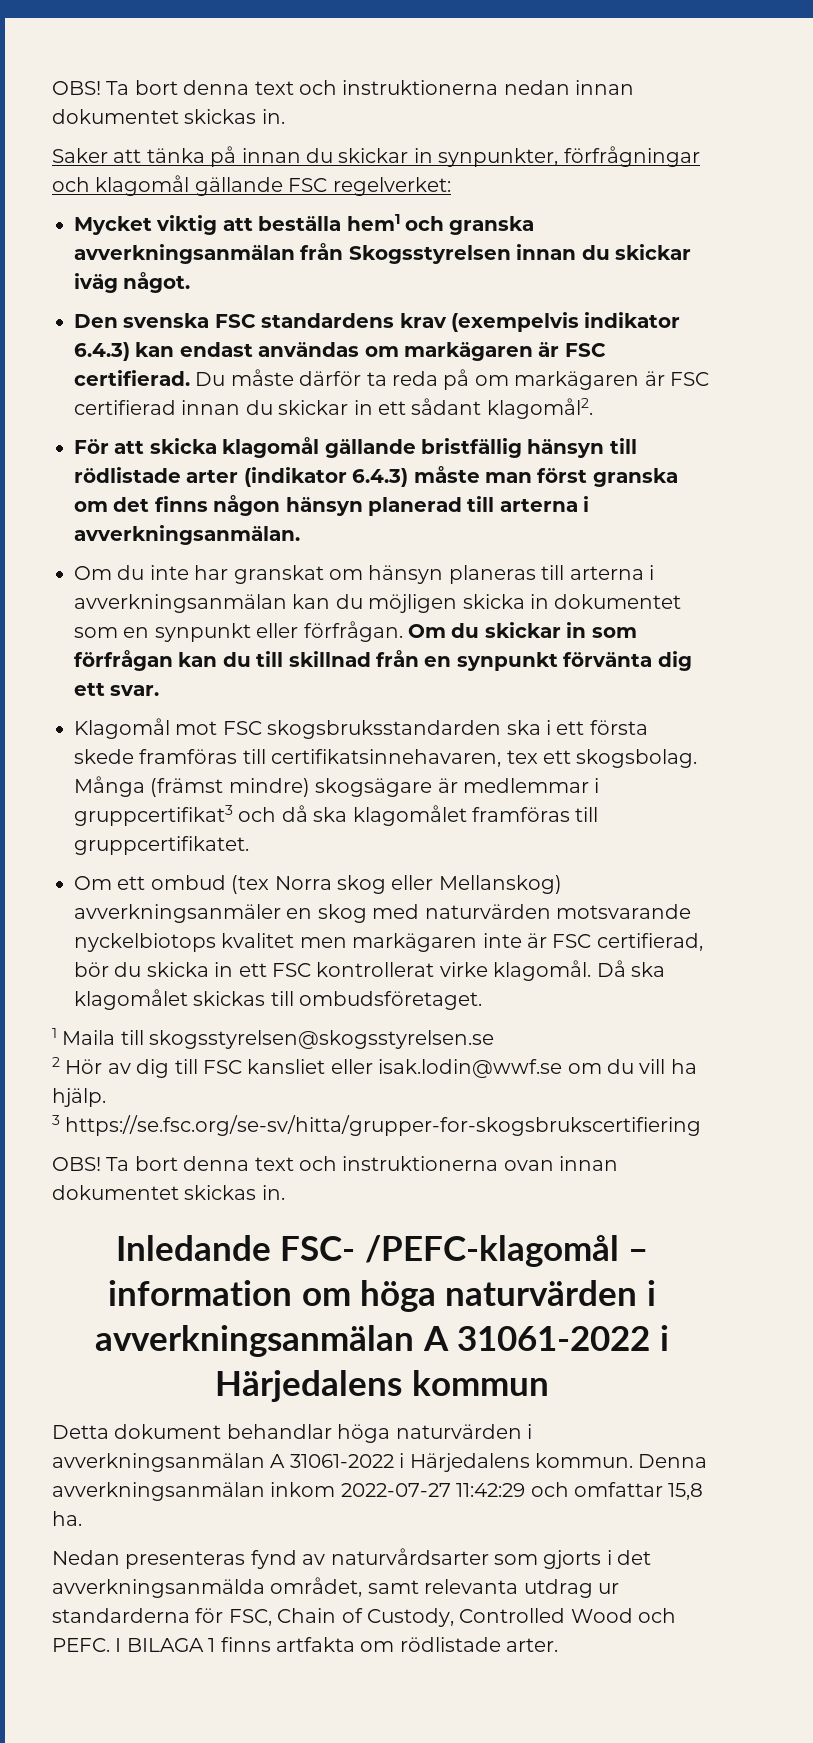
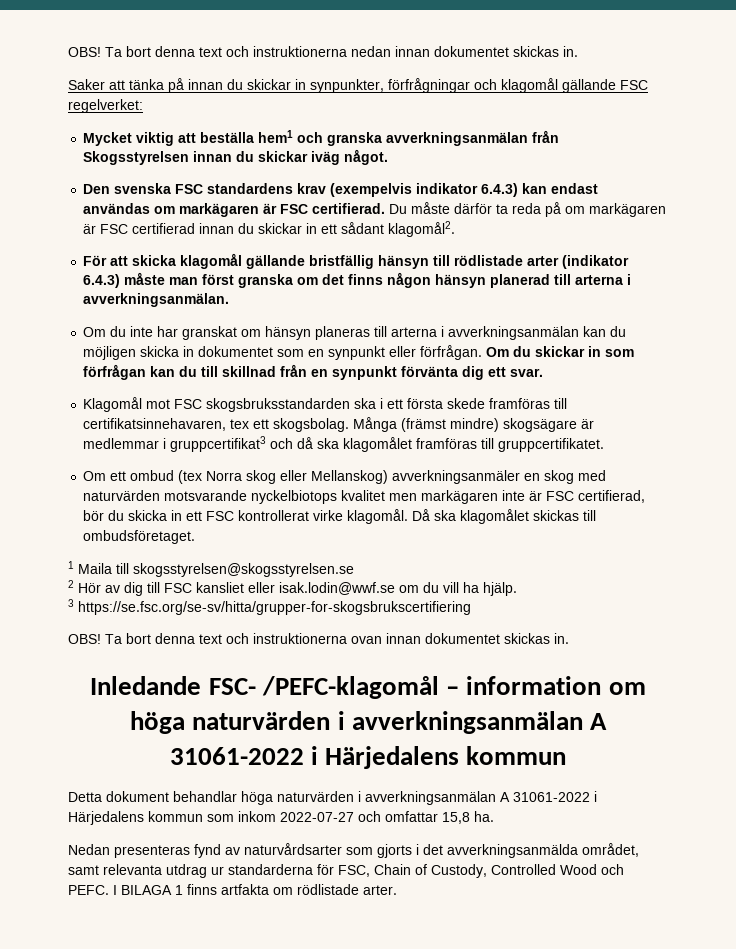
- Detta dokument behandlar höga naturvärden i avverkningsanmälan A 31061-2022 i Härjedalens kommun. Denna avverkningsanmälan inkom 2022-07-27 11:42:29 och omfattar 15,8 ha.
+ Detta dokument behandlar höga naturvärden i avverkningsanmälan A 31061-2022 i Härjedalens kommun som inkom 2022-07-27 och omfattar 15,8 ha.

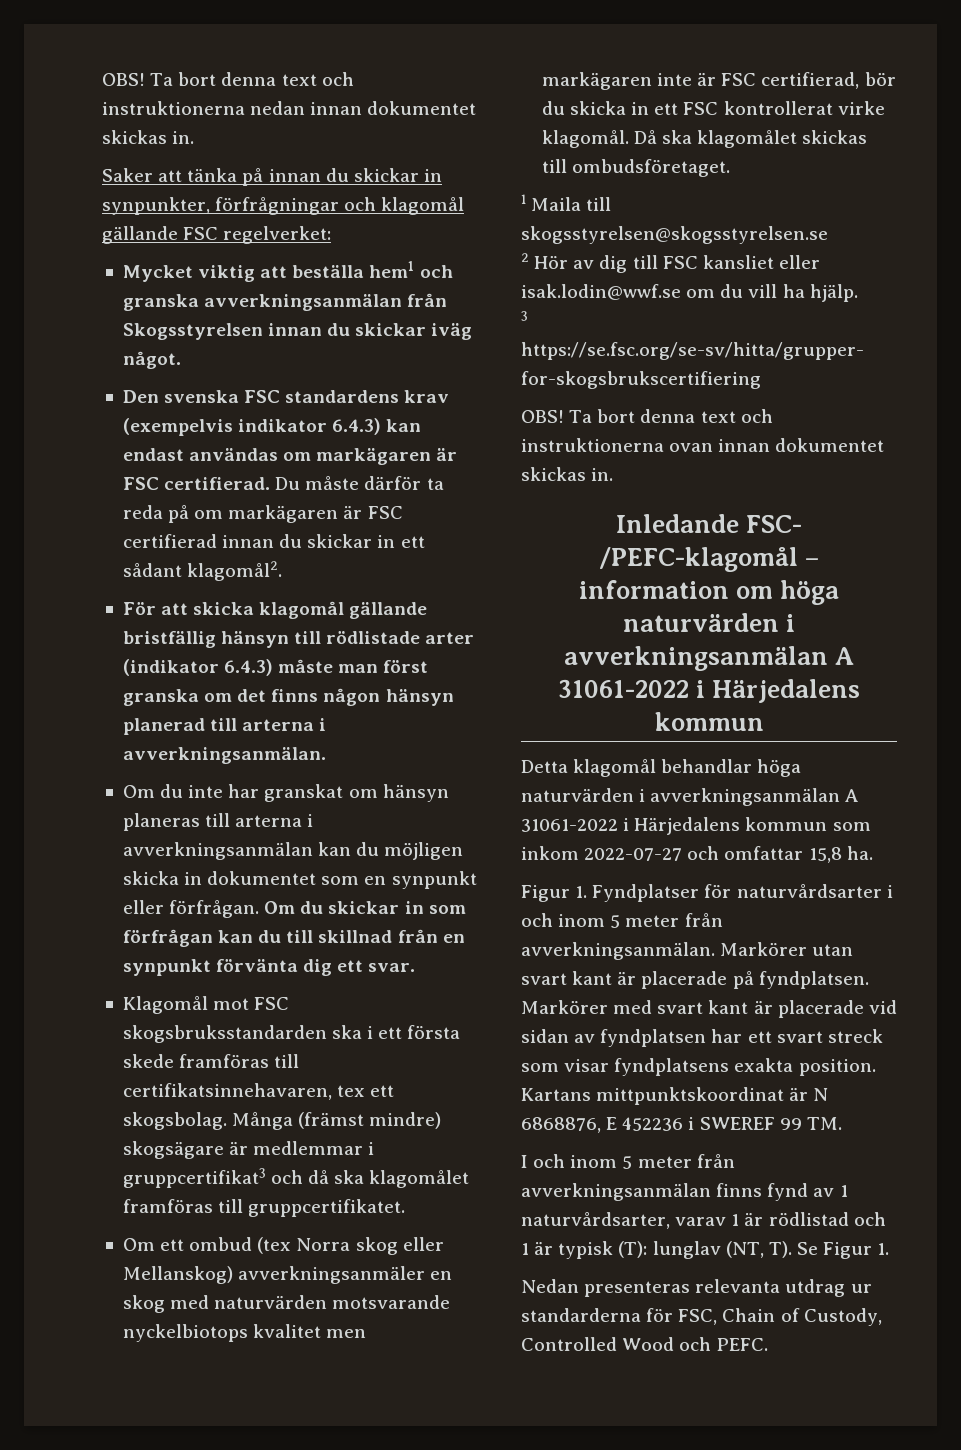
- Detta dokument behandlar höga naturvärden i avverkningsanmälan A 31061-2022 i Härjedalens kommun som inkom 2022-07-27 och omfattar 15,8 ha.
+ Detta klagomål behandlar höga naturvärden i avverkningsanmälan A 31061-2022 i Härjedalens kommun som inkom 2022-07-27 och omfattar 15,8 ha.
- Nedan presenteras fynd av naturvårdsarter som gjorts i det avverkningsanmälda området, samt relevanta utdrag ur standarderna för FSC, Chain of Custody, Controlled Wood och PEFC. I BILAGA 1 finns artfakta om rödlistade arter.
+ Figur 1. Fyndplatser för naturvårdsarter i och inom 5 meter från avverkningsanmälan. Markörer utan svart kant är placerade på fyndplatsen. Markörer med svart kant är placerade vid sidan av fyndplatsen har ett svart streck som visar fyndplatsens exakta position. Kartans mittpunktskoordinat är N 6868876, E 452236 i SWEREF 99 TM.
+ I och inom 5 meter från avverkningsanmälan finns fynd av 1 naturvårdsarter, varav 1 är rödlistad och 1 är typisk (T): lunglav (NT, T). Se Figur 1.
+ Nedan presenteras relevanta utdrag ur standarderna för FSC, Chain of Custody, Controlled Wood och PEFC.

